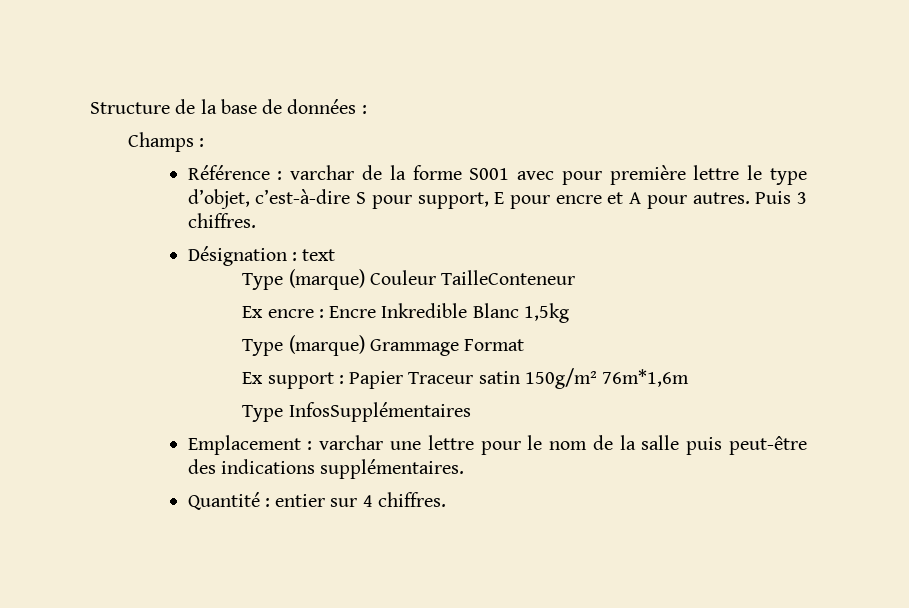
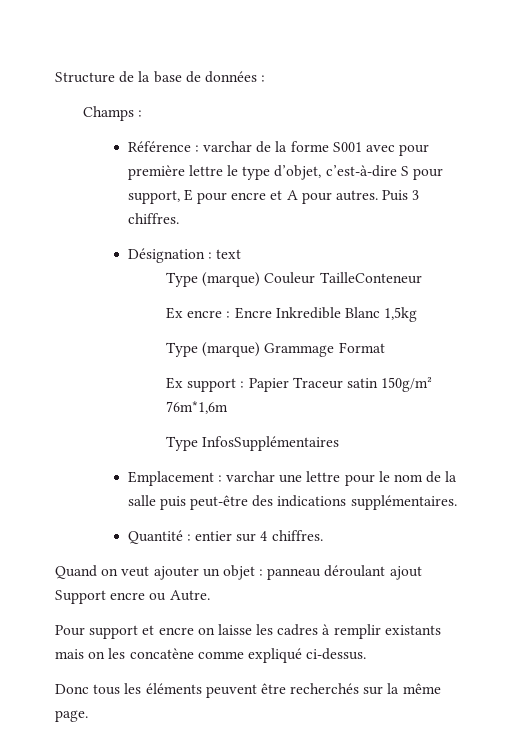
+ Quand on veut ajouter un objet : panneau déroulant ajout Support encre ou Autre.
+ Pour support et encre on laisse les cadres à remplir existants mais on les concatène comme expliqué ci-dessus.
+ Donc tous les éléments peuvent être recherchés sur la même page.

